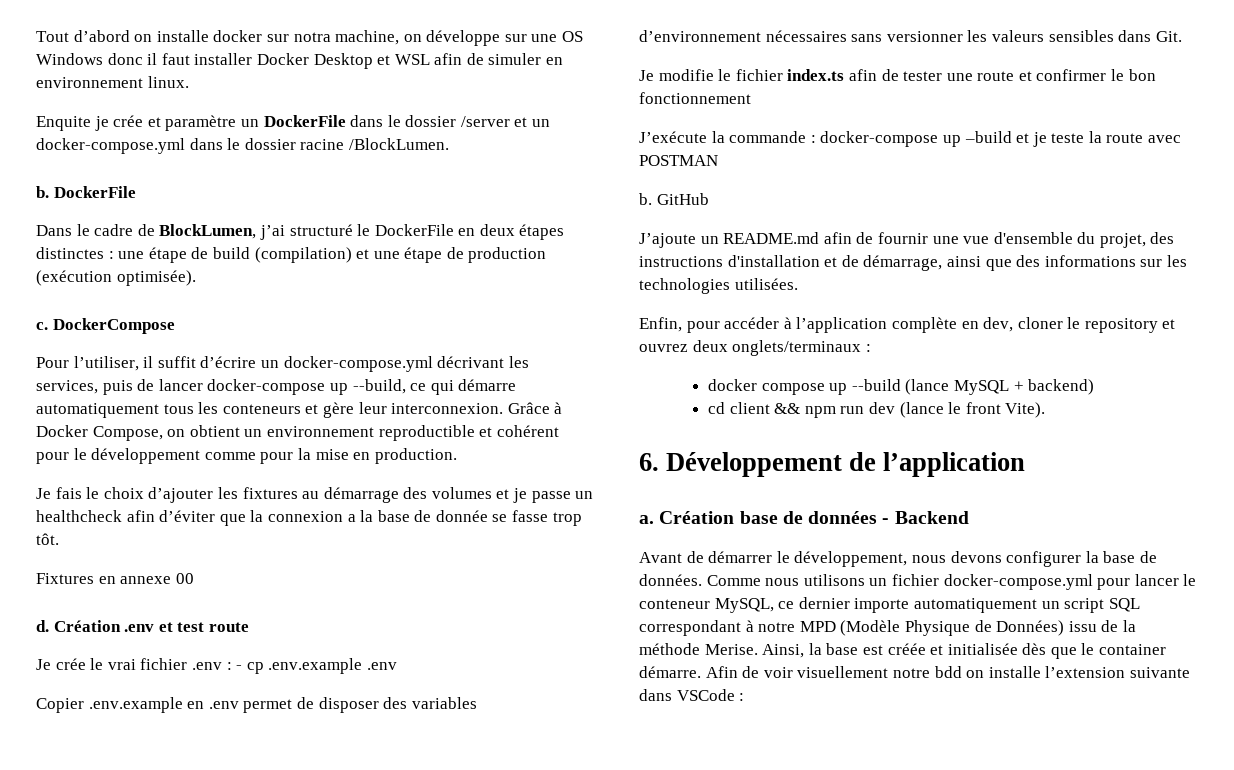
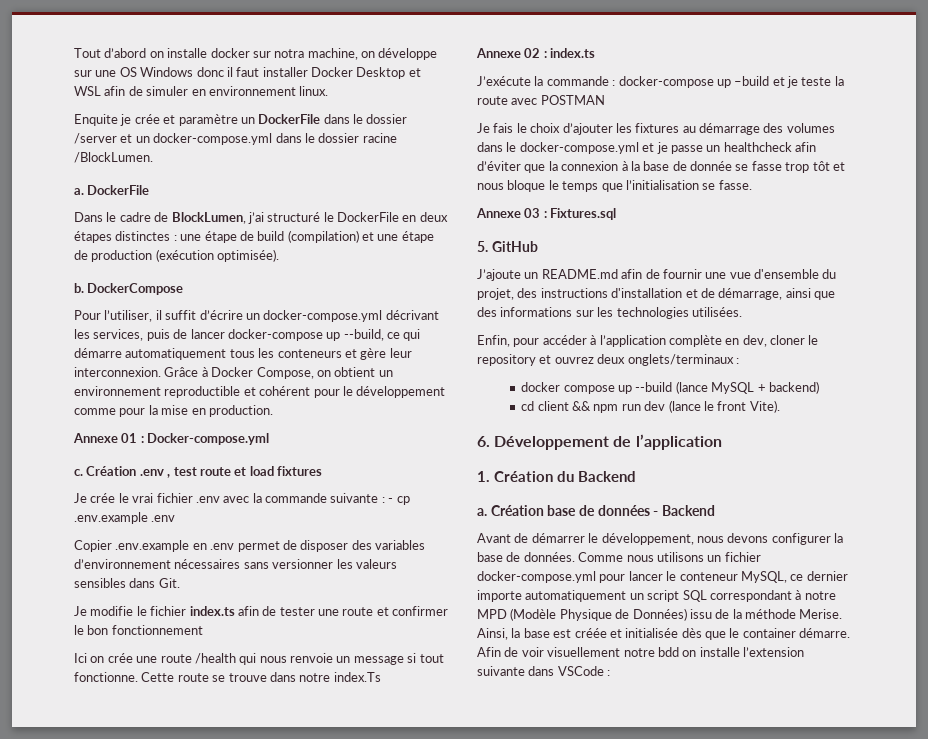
  Enquite je crée et paramètre un DockerFile dans le dossier /server et un docker-compose.yml dans le dossier racine /BlockLumen.
- b.
+ a.
- c.
+ b.
- Je fais le choix d’ajouter les fixtures au démarrage des volumes et je passe un healthcheck afin d’éviter que la connexion a la base de donnée se fasse trop tôt.
- Fixtures en annexe 00
- d.
+ Annexe 01 : Docker-compose.yml
+ c.
- Création .env et test route
+ Création .env , test route et load fixtures
- Je crée le vrai fichier .env : - cp .env.example .env
+ Je crée le vrai fichier .env avec la commande suivante : - cp .env.example .env
+ Ici on crée une route /health qui nous renvoie un message si tout fonctionne. Cette route se trouve dans notre index.Ts
+ Annexe 02 : index.ts
- b. GitHub
+ Je fais le choix d’ajouter les fixtures au démarrage des volumes dans le docker-compose.yml et je passe un healthcheck afin d’éviter que la connexion à la base de donnée se fasse trop tôt et nous bloque le temps que l’initialisation se fasse.
+ Annexe 03 : Fixtures.sql
+ 5. GitHub
+ 1. Création du Backend

